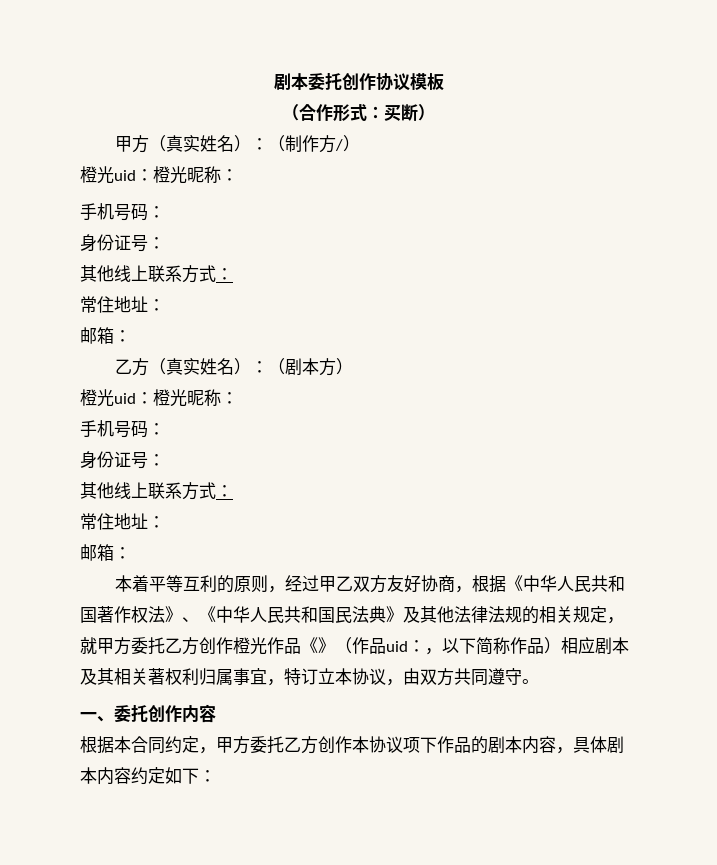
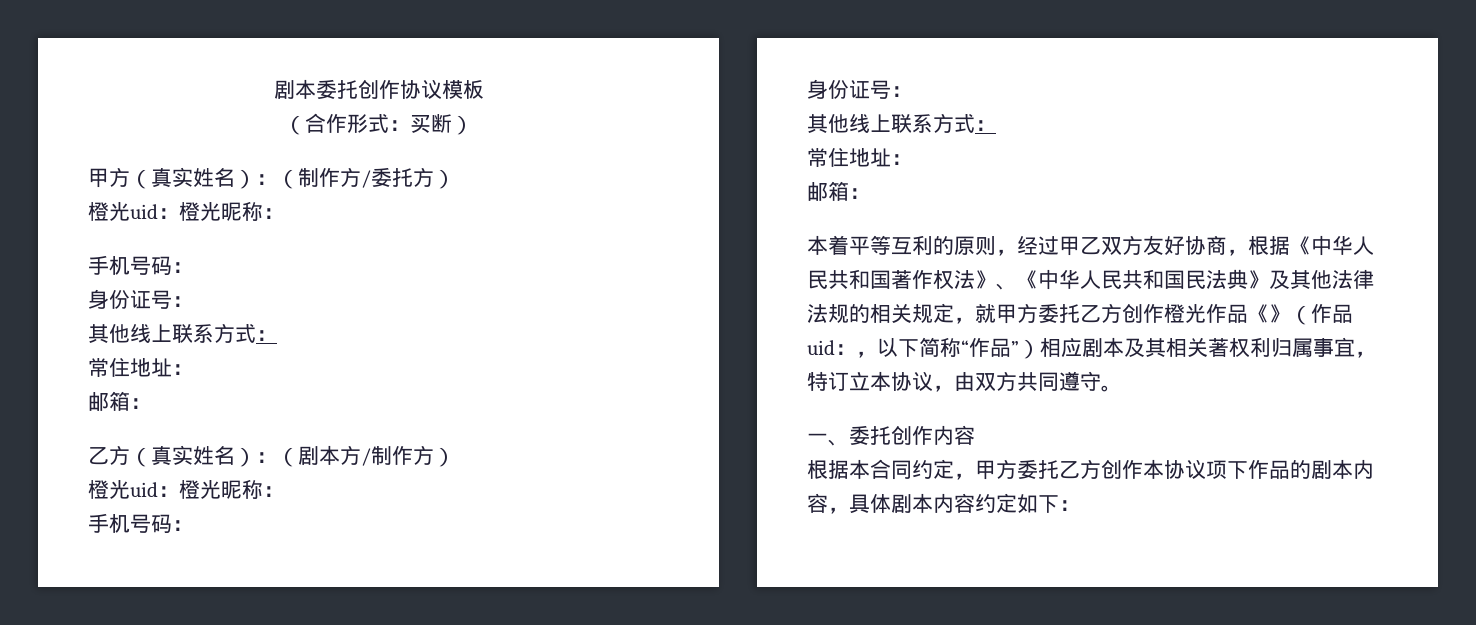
- 甲方（真实姓名）：（制作方/）
+ 甲方（真实姓名）：（制作方/委托方）
- 乙方（真实姓名）：（剧本方）
+ 乙方（真实姓名）：（剧本方/制作方）
- 本着平等互利的原则，经过甲乙双方友好协商，根据《中华人民共和国著作权法》、《中华人民共和国民法典》及其他法律法规的相关规定，就甲方委托乙方创作橙光作品《》（作品uid：，以下简称作品）相应剧本及其相关著权利归属事宜，特订立本协议，由双方共同遵守。
+ 本着平等互利的原则，经过甲乙双方友好协商，根据《中华人民共和国著作权法》、《中华人民共和国民法典》及其他法律法规的相关规定，就甲方委托乙方创作橙光作品《》（作品uid：，以下简称“作品”）相应剧本及其相关著权利归属事宜，特订立本协议，由双方共同遵守。

